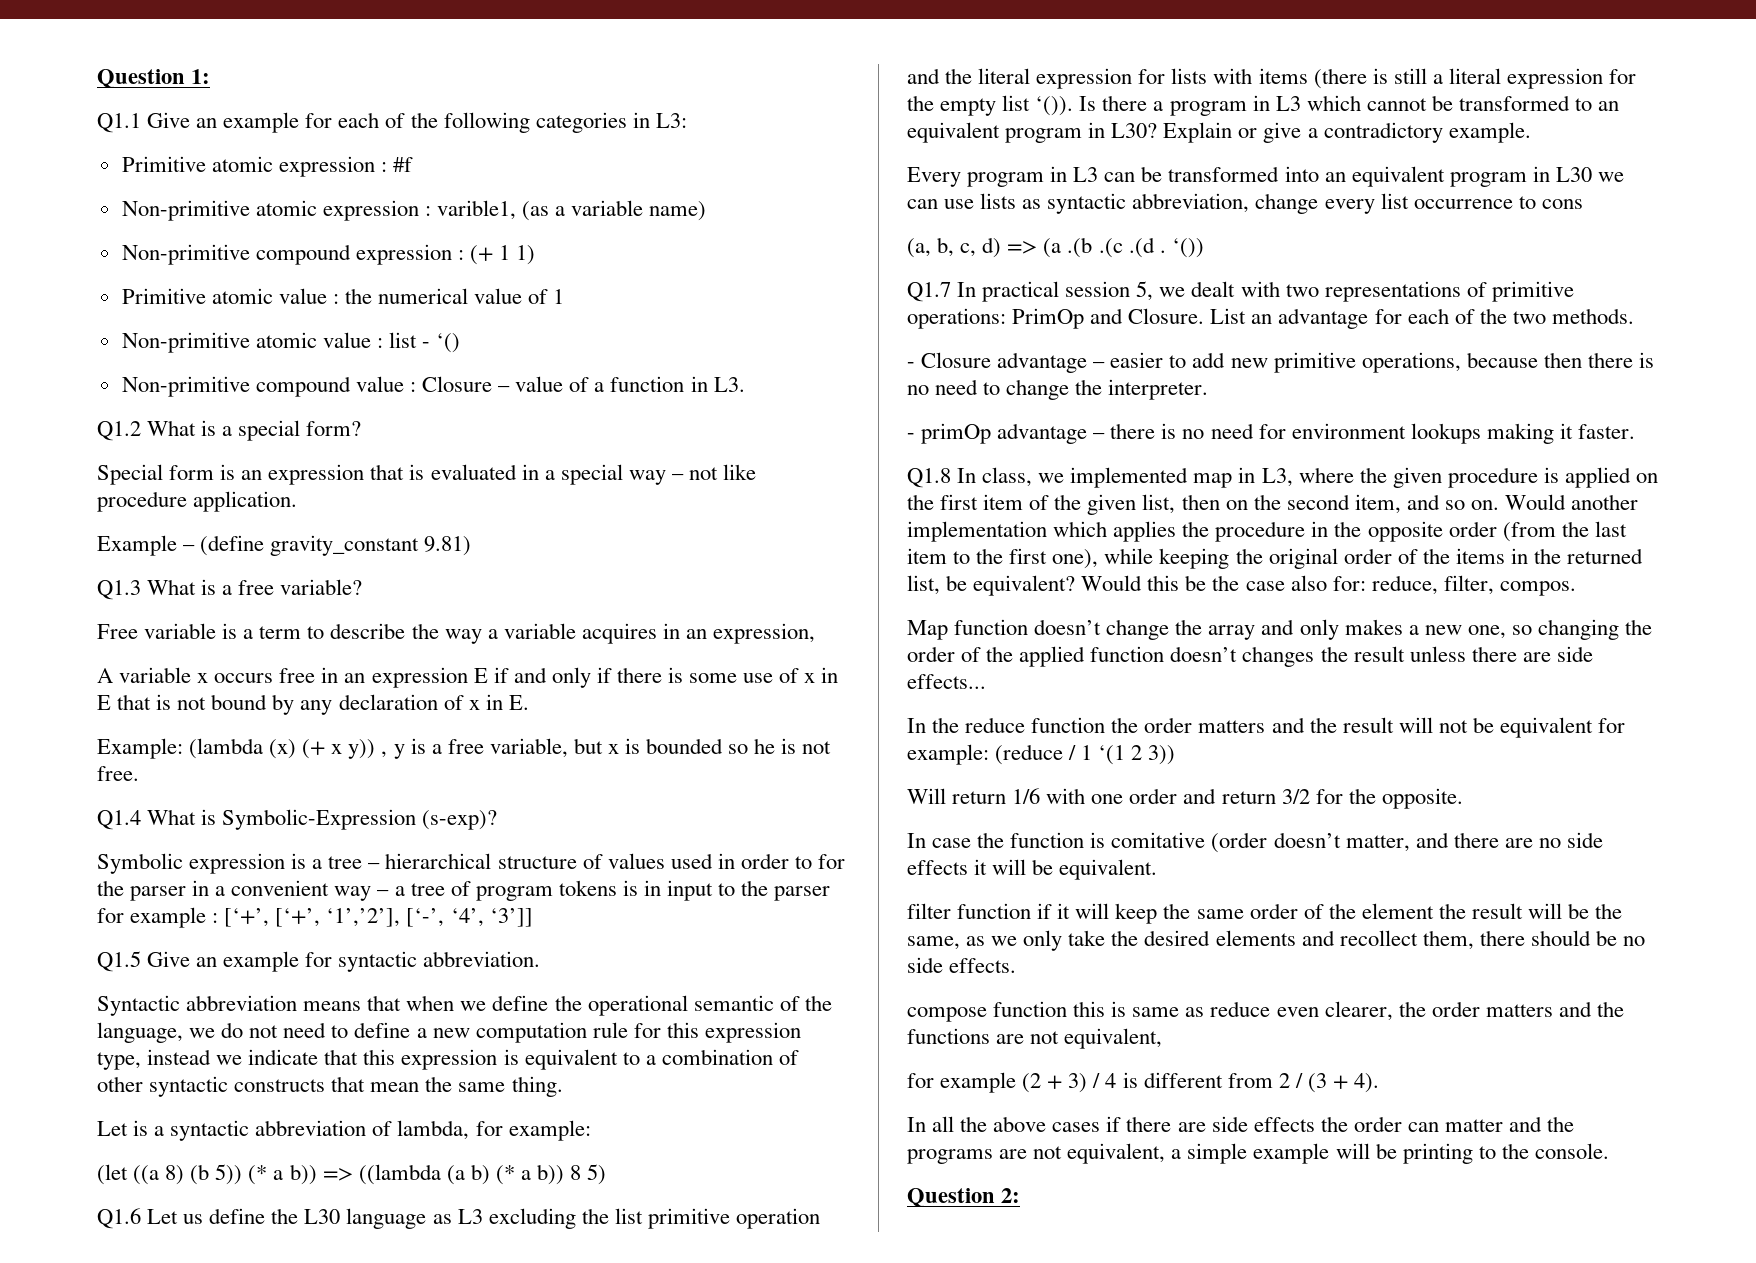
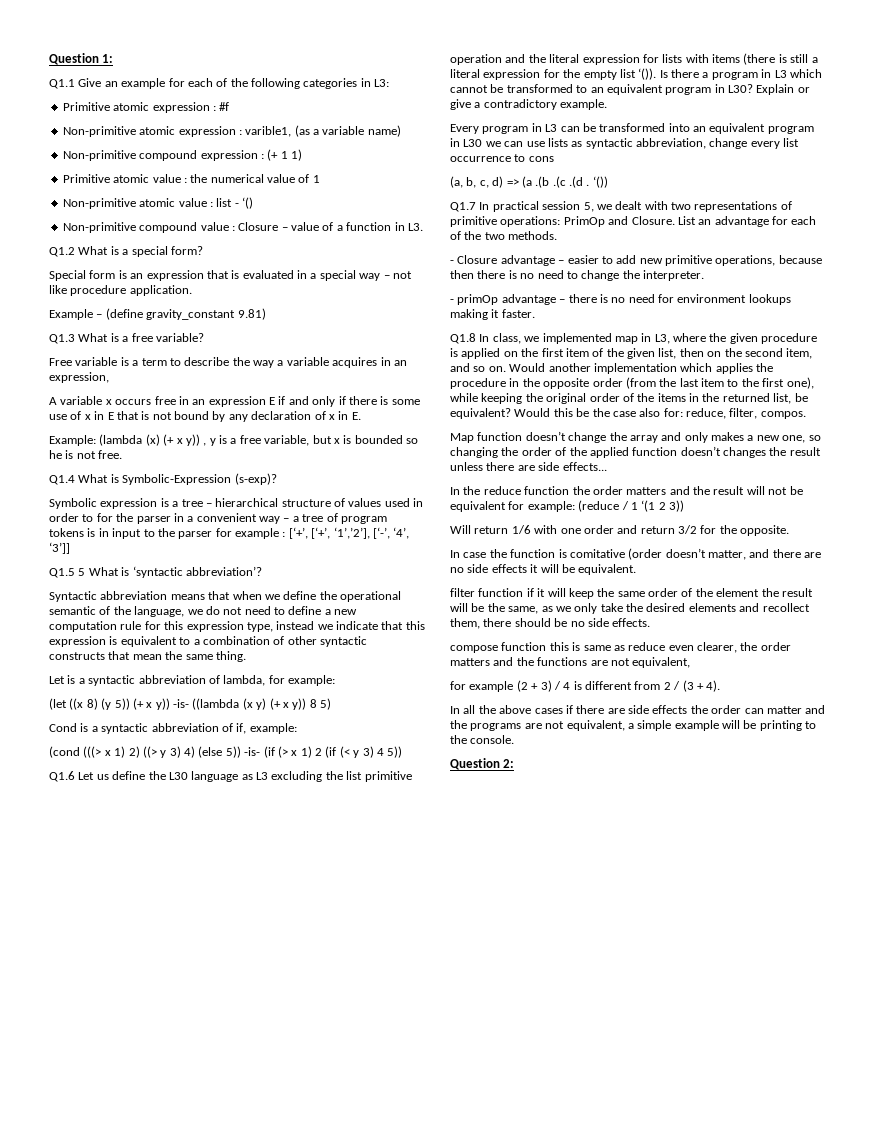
- Q1.5 Give an example for syntactic abbreviation.
+ Q1.5 5 What is ‘syntactic abbreviation’?
- (let ((a 8) (b 5)) (* a b)) => ((lambda (a b) (* a b)) 8 5)
+ (let ((x 8) (y 5)) (+ x y)) -is- ((lambda (x y) (+ x y)) 8 5)
+ Cond is a syntactic abbreviation of if, example:
+ (cond (((> x 1) 2) ((> y 3) 4) (else 5)) -is- (if (> x 1) 2 (if (< y 3) 4 5))

